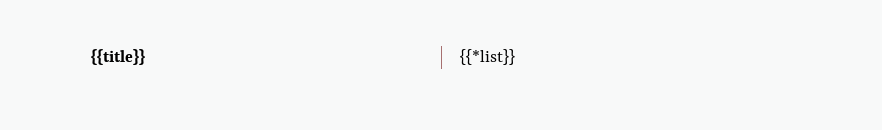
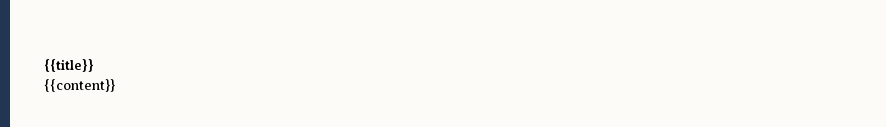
- {{*list}}
+ {{content}}

